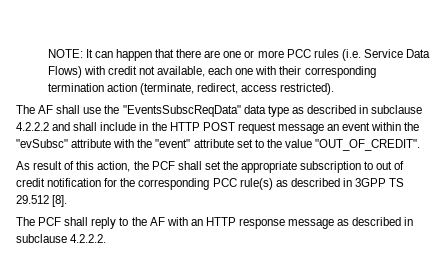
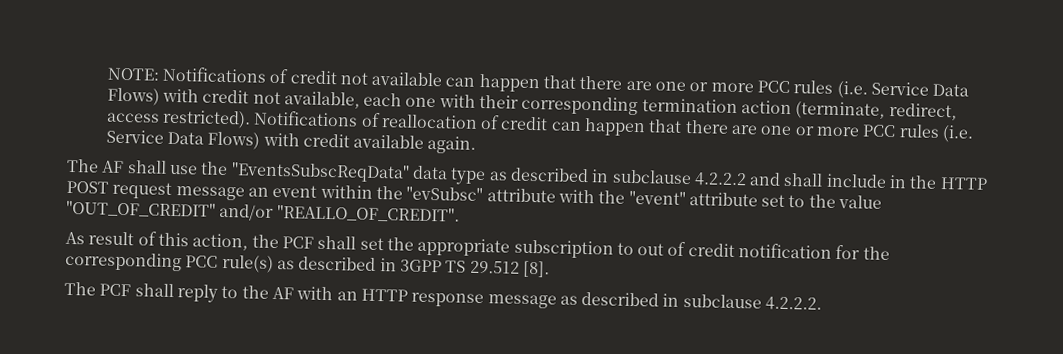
- NOTE: It can happen that there are one or more PCC rules (i.e. Service Data Flows) with credit not available, each one with their corresponding termination action (terminate, redirect, access restricted).
+ NOTE: Notifications of credit not available can happen that there are one or more PCC rules (i.e. Service Data Flows) with credit not available, each one with their corresponding termination action (terminate, redirect, access restricted). Notifications of reallocation of credit can happen that there are one or more PCC rules (i.e. Service Data Flows) with credit available again.
- The AF shall use the "EventsSubscReqData" data type as described in subclause 4.2.2.2 and shall include in the HTTP POST request message an event within the "evSubsc" attribute with the "event" attribute set to the value "OUT_OF_CREDIT".
+ The AF shall use the "EventsSubscReqData" data type as described in subclause 4.2.2.2 and shall include in the HTTP POST request message an event within the "evSubsc" attribute with the "event" attribute set to the value "OUT_OF_CREDIT" and/or "REALLO_OF_CREDIT".

